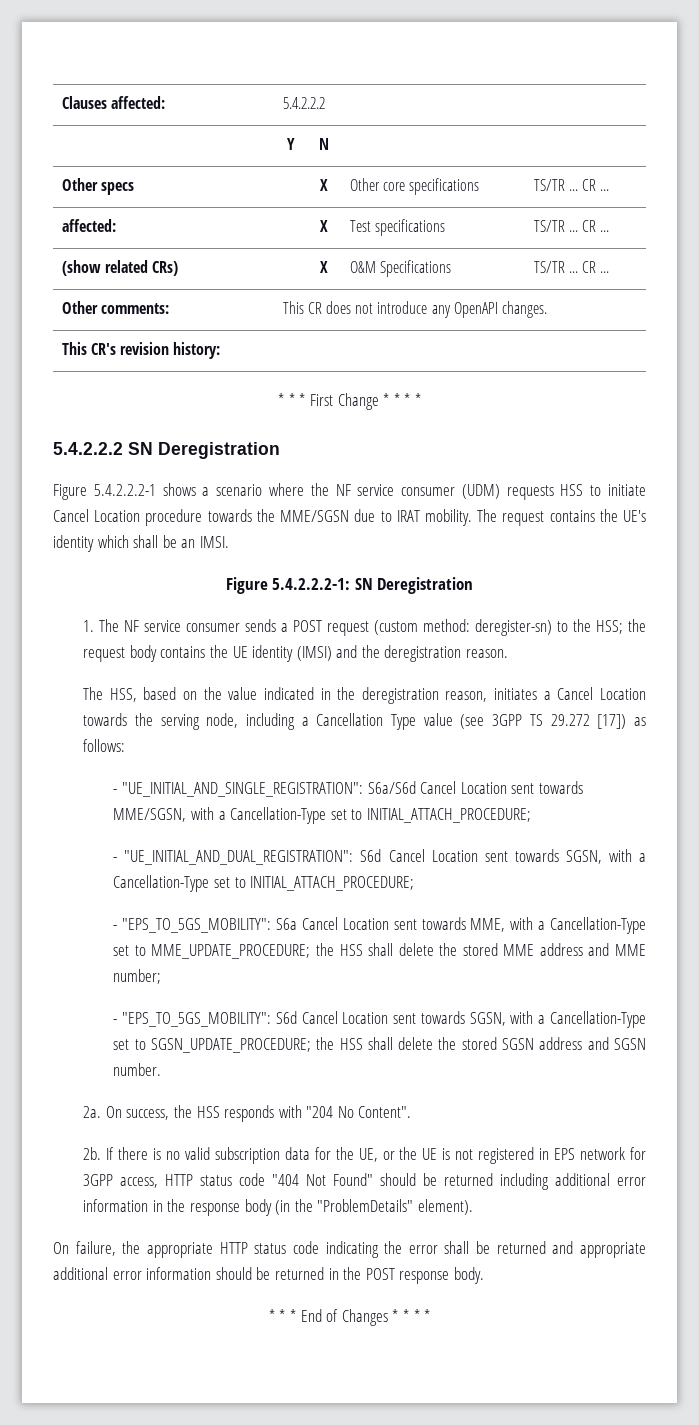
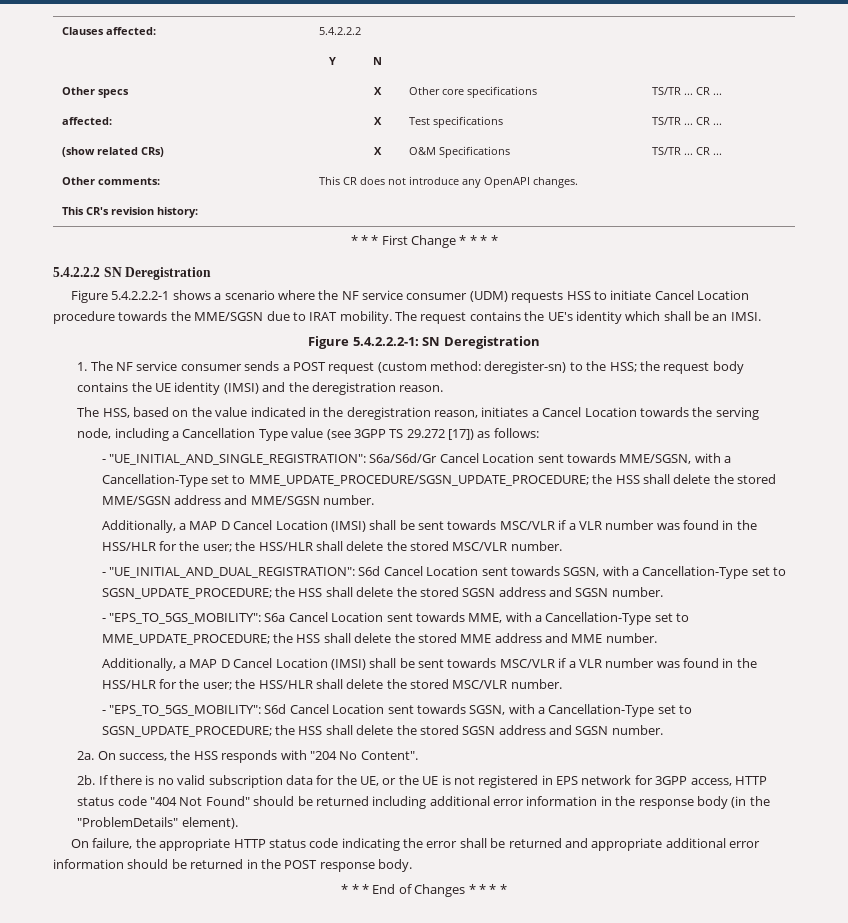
- - "UE_INITIAL_AND_SINGLE_REGISTRATION": S6a/S6d Cancel Location sent towards MME/SGSN, with a Cancellation-Type set to INITIAL_ATTACH_PROCEDURE;
+ - "UE_INITIAL_AND_SINGLE_REGISTRATION": S6a/S6d/Gr Cancel Location sent towards MME/SGSN, with a Cancellation-Type set to MME_UPDATE_PROCEDURE/SGSN_UPDATE_PROCEDURE; the HSS shall delete the stored MME/SGSN address and MME/SGSN number.
+ Additionally, a MAP D Cancel Location (IMSI) shall be sent towards MSC/VLR if a VLR number was found in the HSS/HLR for the user; the HSS/HLR shall delete the stored MSC/VLR number.
- - "UE_INITIAL_AND_DUAL_REGISTRATION": S6d Cancel Location sent towards SGSN, with a Cancellation-Type set to INITIAL_ATTACH_PROCEDURE;
+ - "UE_INITIAL_AND_DUAL_REGISTRATION": S6d Cancel Location sent towards SGSN, with a Cancellation-Type set to SGSN_UPDATE_PROCEDURE; the HSS shall delete the stored SGSN address and SGSN number.
- - "EPS_TO_5GS_MOBILITY": S6a Cancel Location sent towards MME, with a Cancellation-Type set to MME_UPDATE_PROCEDURE; the HSS shall delete the stored MME address and MME number;
+ - "EPS_TO_5GS_MOBILITY": S6a Cancel Location sent towards MME, with a Cancellation-Type set to MME_UPDATE_PROCEDURE; the HSS shall delete the stored MME address and MME number.
+ Additionally, a MAP D Cancel Location (IMSI) shall be sent towards MSC/VLR if a VLR number was found in the HSS/HLR for the user; the HSS/HLR shall delete the stored MSC/VLR number.

